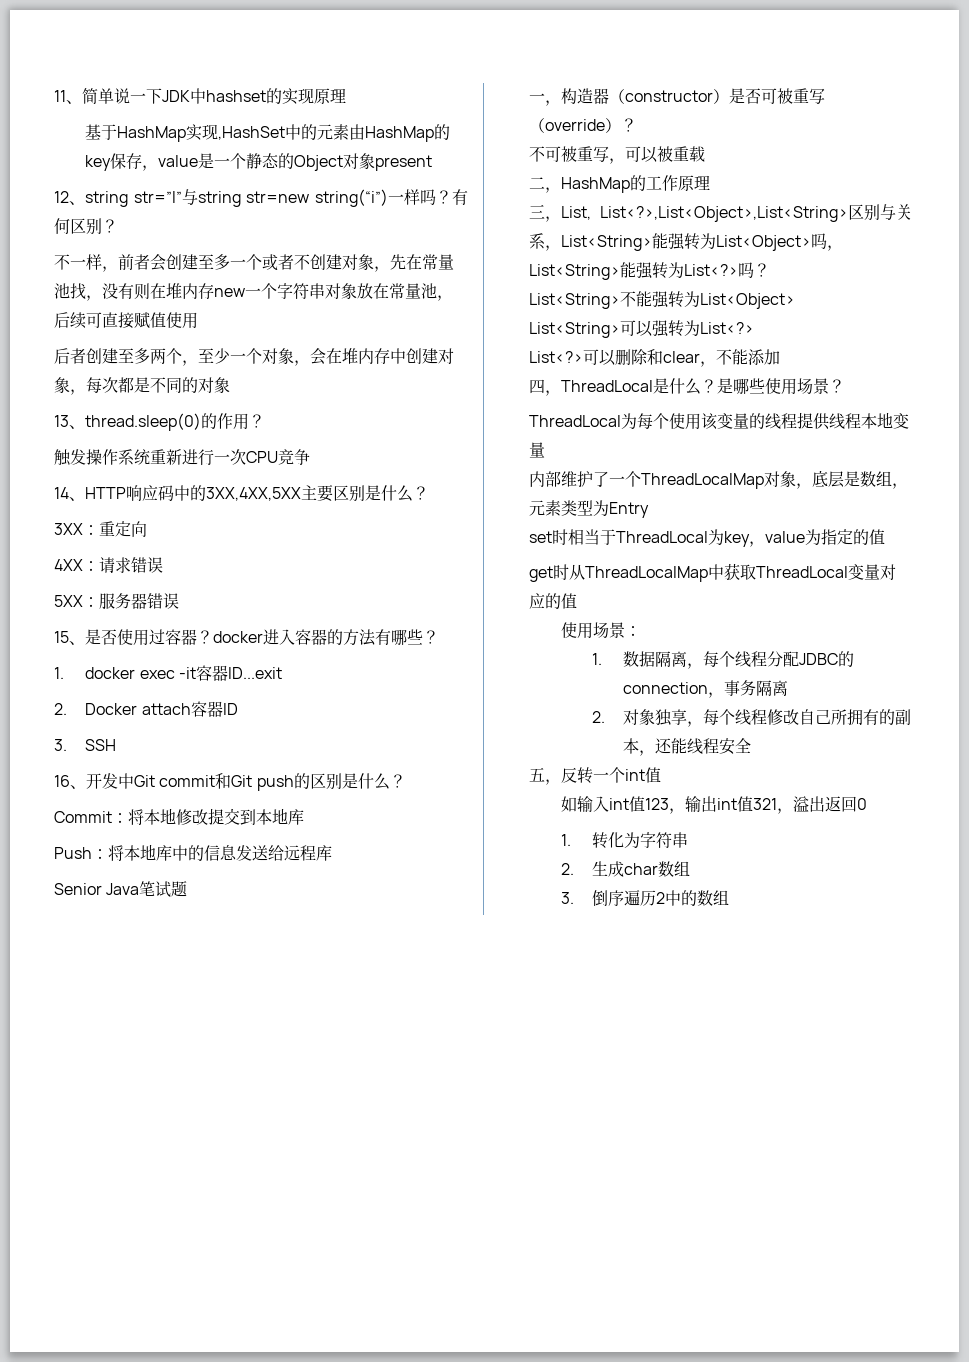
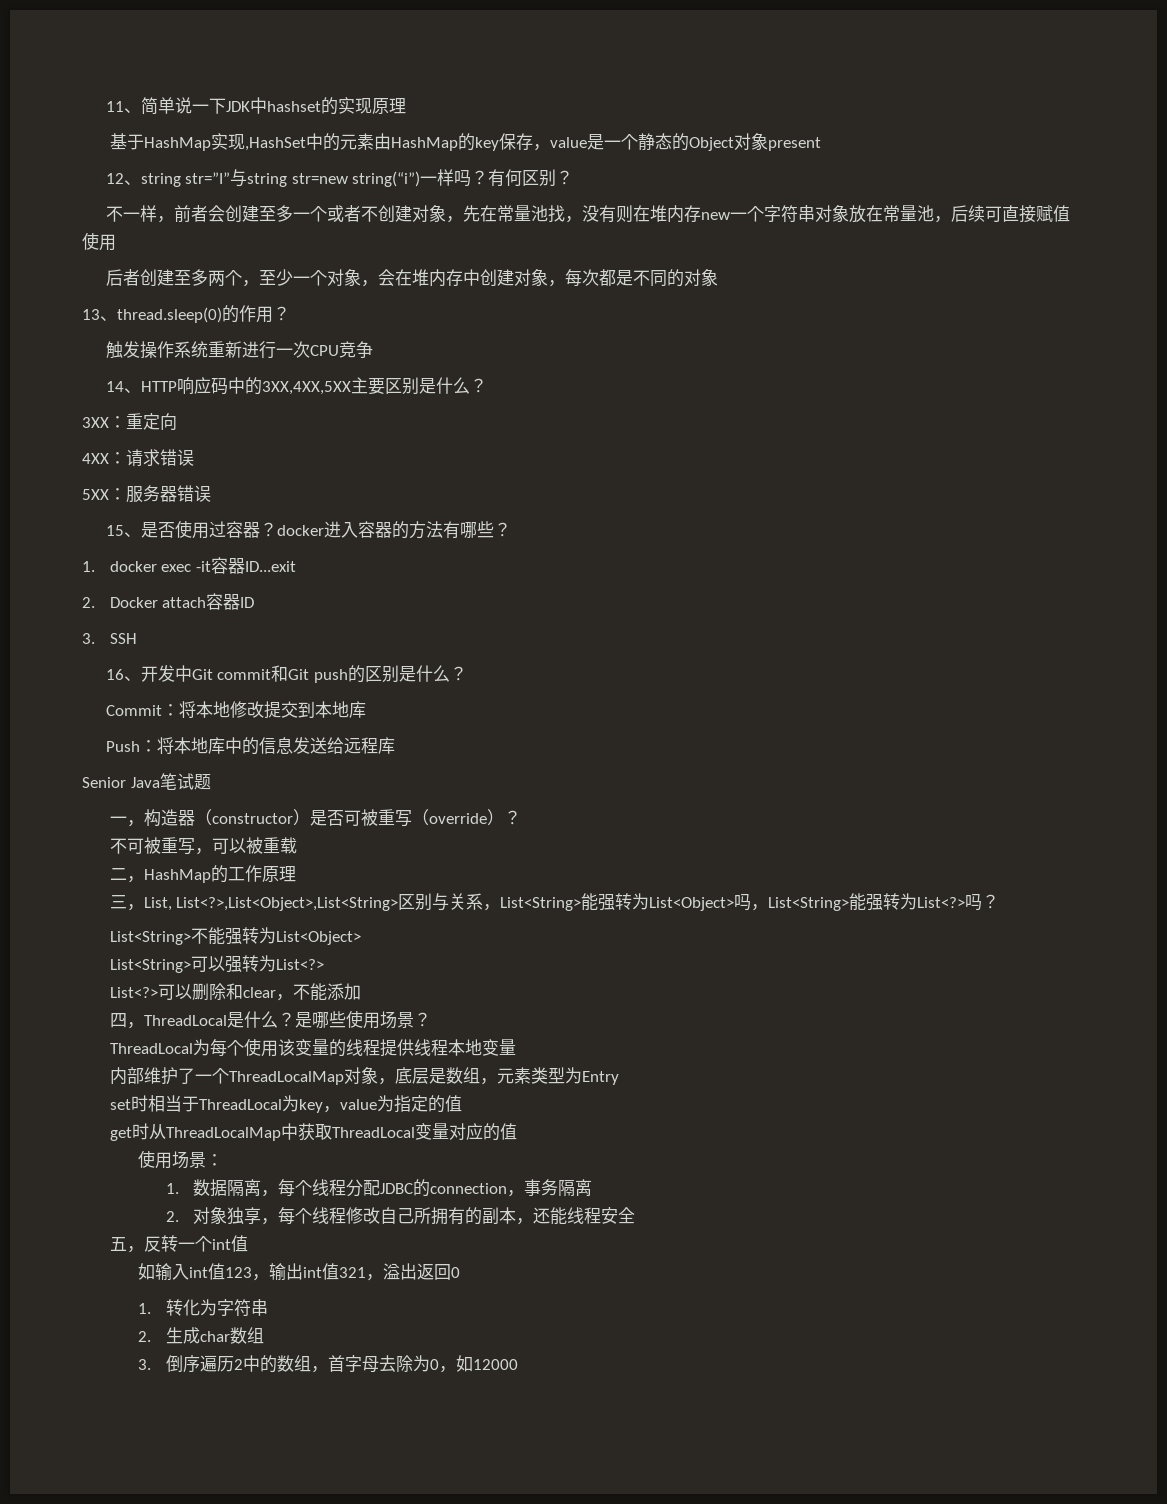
- 3.倒序遍历2中的数组
+ 3.倒序遍历2中的数组，首字母去除为0，如12000

